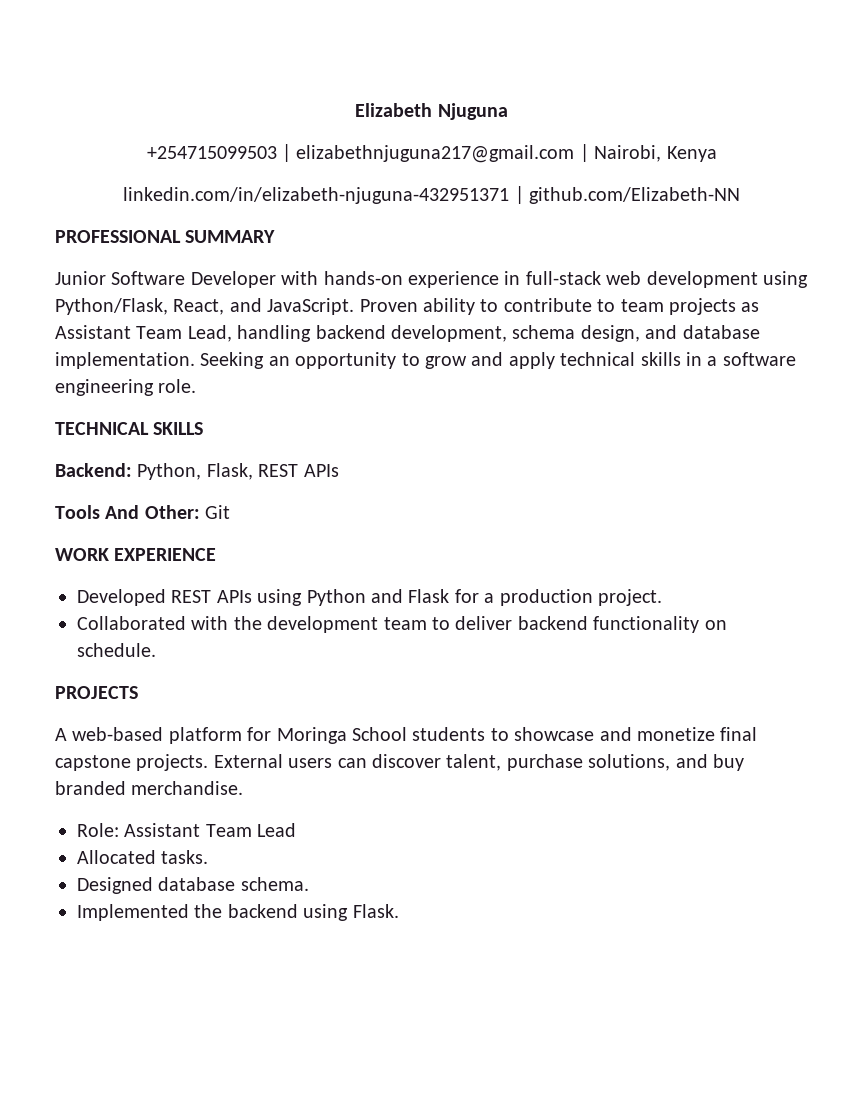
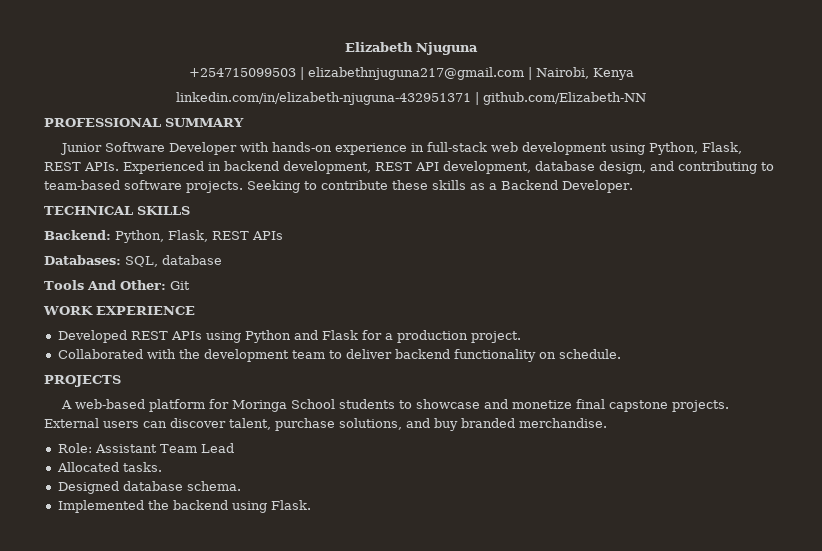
- Junior Software Developer with hands-on experience in full-stack web development using Python/Flask, React, and JavaScript. Proven ability to contribute to team projects as Assistant Team Lead, handling backend development, schema design, and database implementation. Seeking an opportunity to grow and apply technical skills in a software engineering role.
+ Junior Software Developer with hands-on experience in full-stack web development using Python, Flask, REST APIs. Experienced in backend development, REST API development, database design, and contributing to team-based software projects. Seeking to contribute these skills as a Backend Developer.
+ Databases: SQL, database

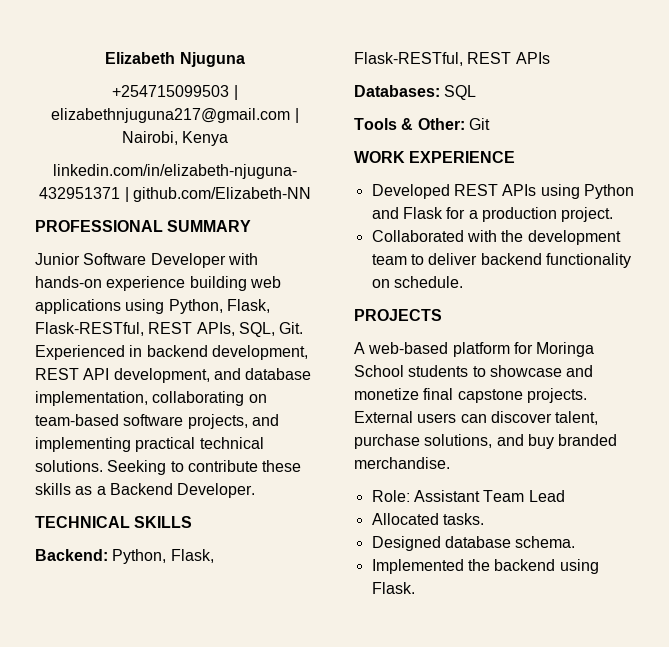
- Junior Software Developer with hands-on experience in full-stack web development using Python, Flask, REST APIs. Experienced in backend development, REST API development, database design, and contributing to team-based software projects.
+ Junior Software Developer with hands-on experience building web applications using Python, Flask, Flask-RESTful, REST APIs, SQL, Git. Experienced in backend development, REST API development, and database implementation, collaborating on team-based software projects, and implementing practical technical solutions.
- Backend: Python, Flask, REST APIs
+ Backend: Python, Flask, Flask-RESTful, REST APIs
- Databases: SQL, database
+ Databases: SQL
- Tools And Other: Git
+ Tools & Other: Git

